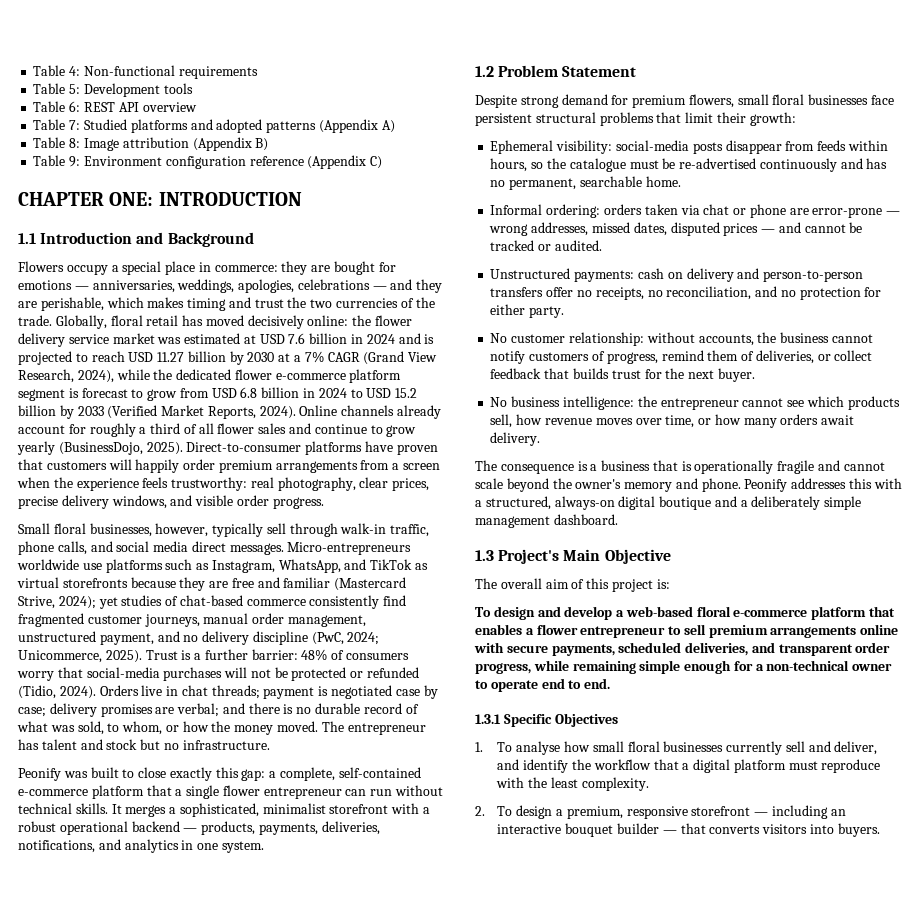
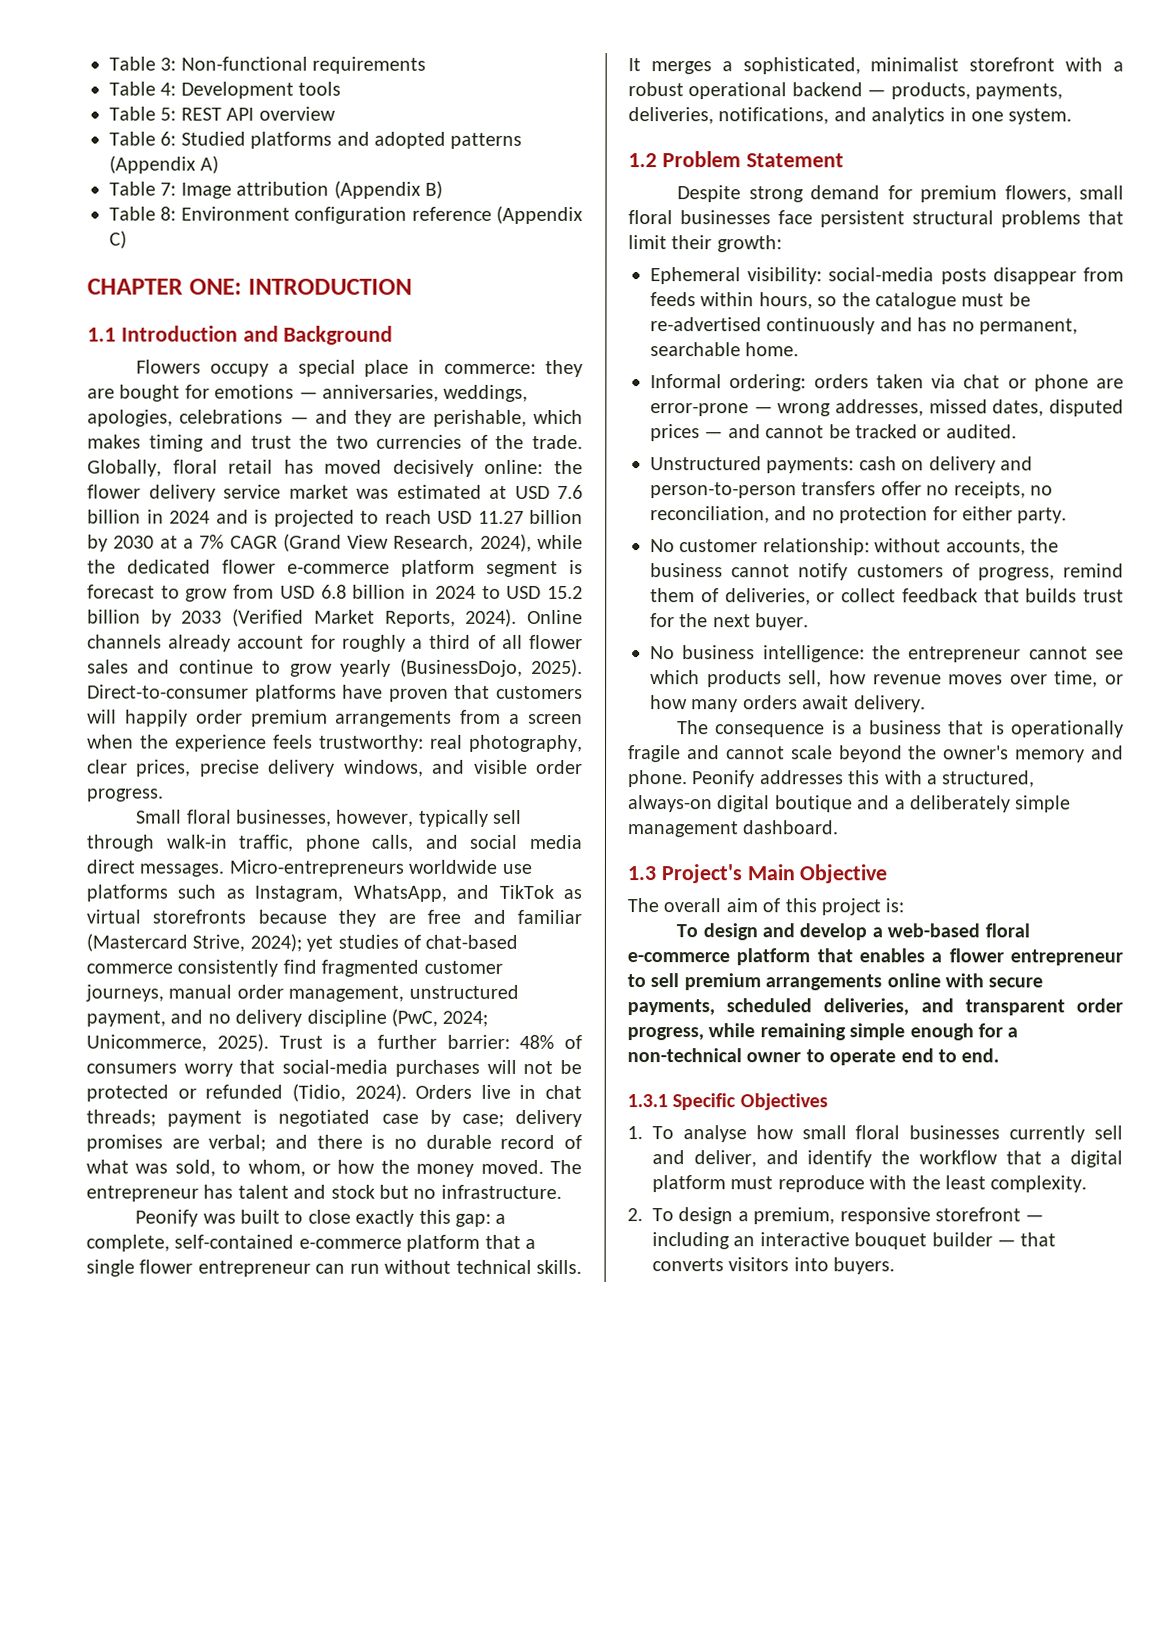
- Table 4: Non-functional requirements
+ Table 3: Non-functional requirements
- Table 5: Development tools
+ Table 4: Development tools
- Table 6: REST API overview
+ Table 5: REST API overview
- Table 7: Studied platforms and adopted patterns (Appendix A)
+ Table 6: Studied platforms and adopted patterns (Appendix A)
- Table 8: Image attribution (Appendix B)
+ Table 7: Image attribution (Appendix B)
- Table 9: Environment configuration reference (Appendix C)
+ Table 8: Environment configuration reference (Appendix C)

